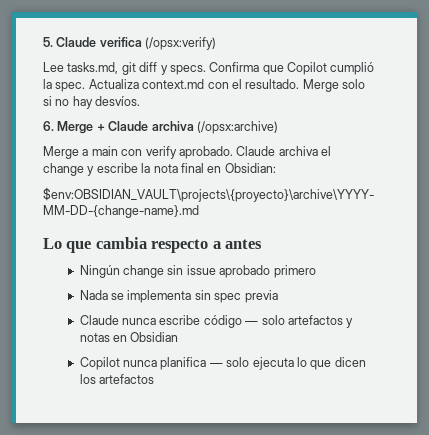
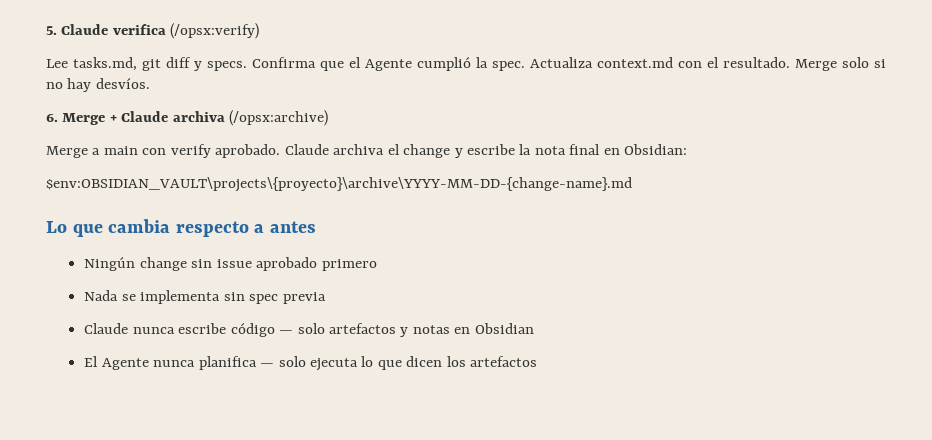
- Confirma que Copilot cumplió la spec.
+ Confirma que el Agente cumplió la spec.
- Copilot nunca planifica — solo ejecuta lo que dicen los artefactos
+ El Agente nunca planifica — solo ejecuta lo que dicen los artefactos

